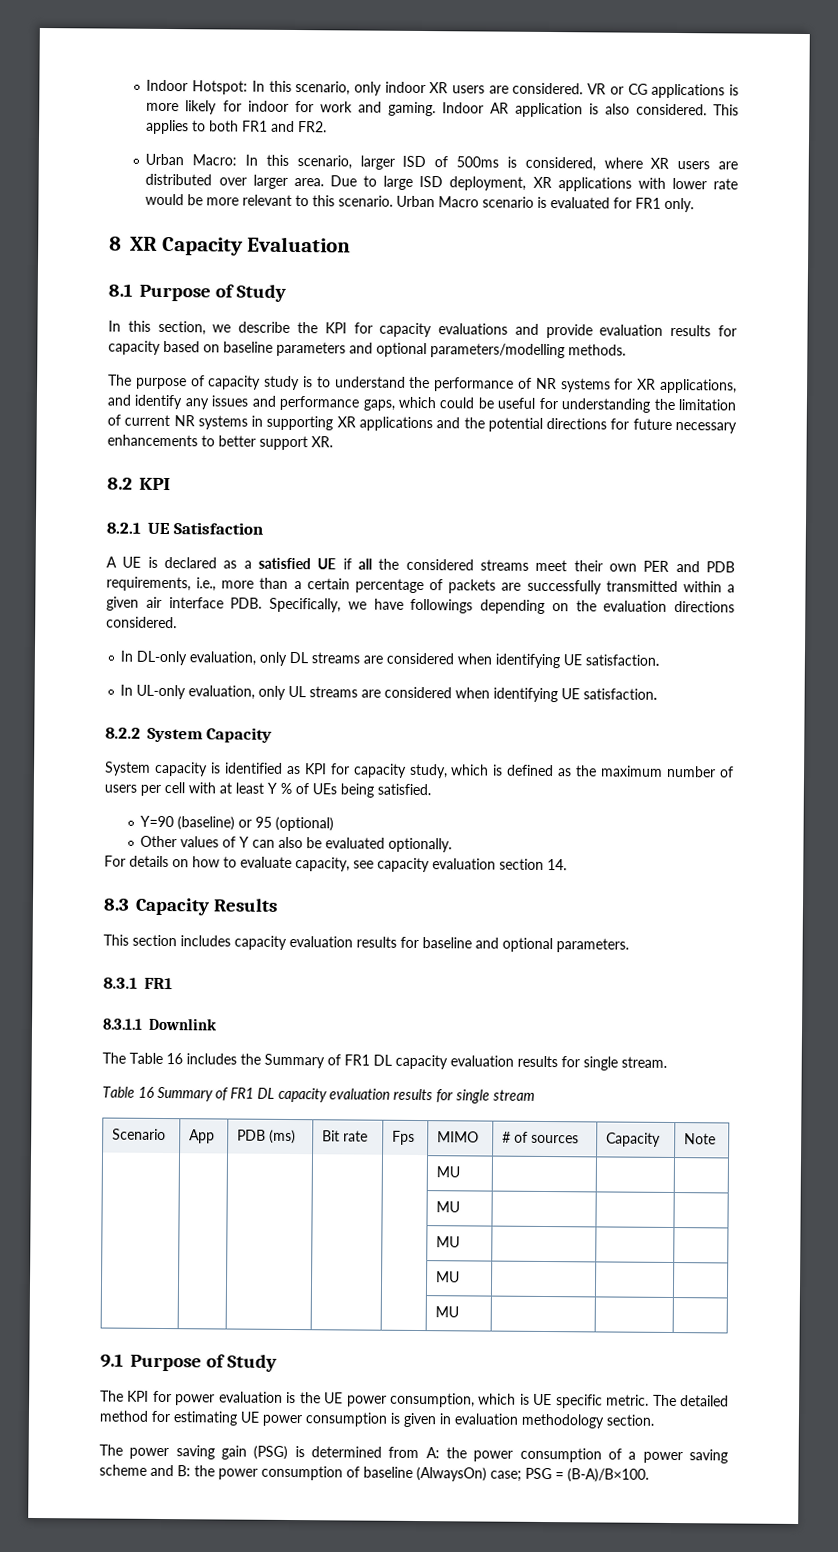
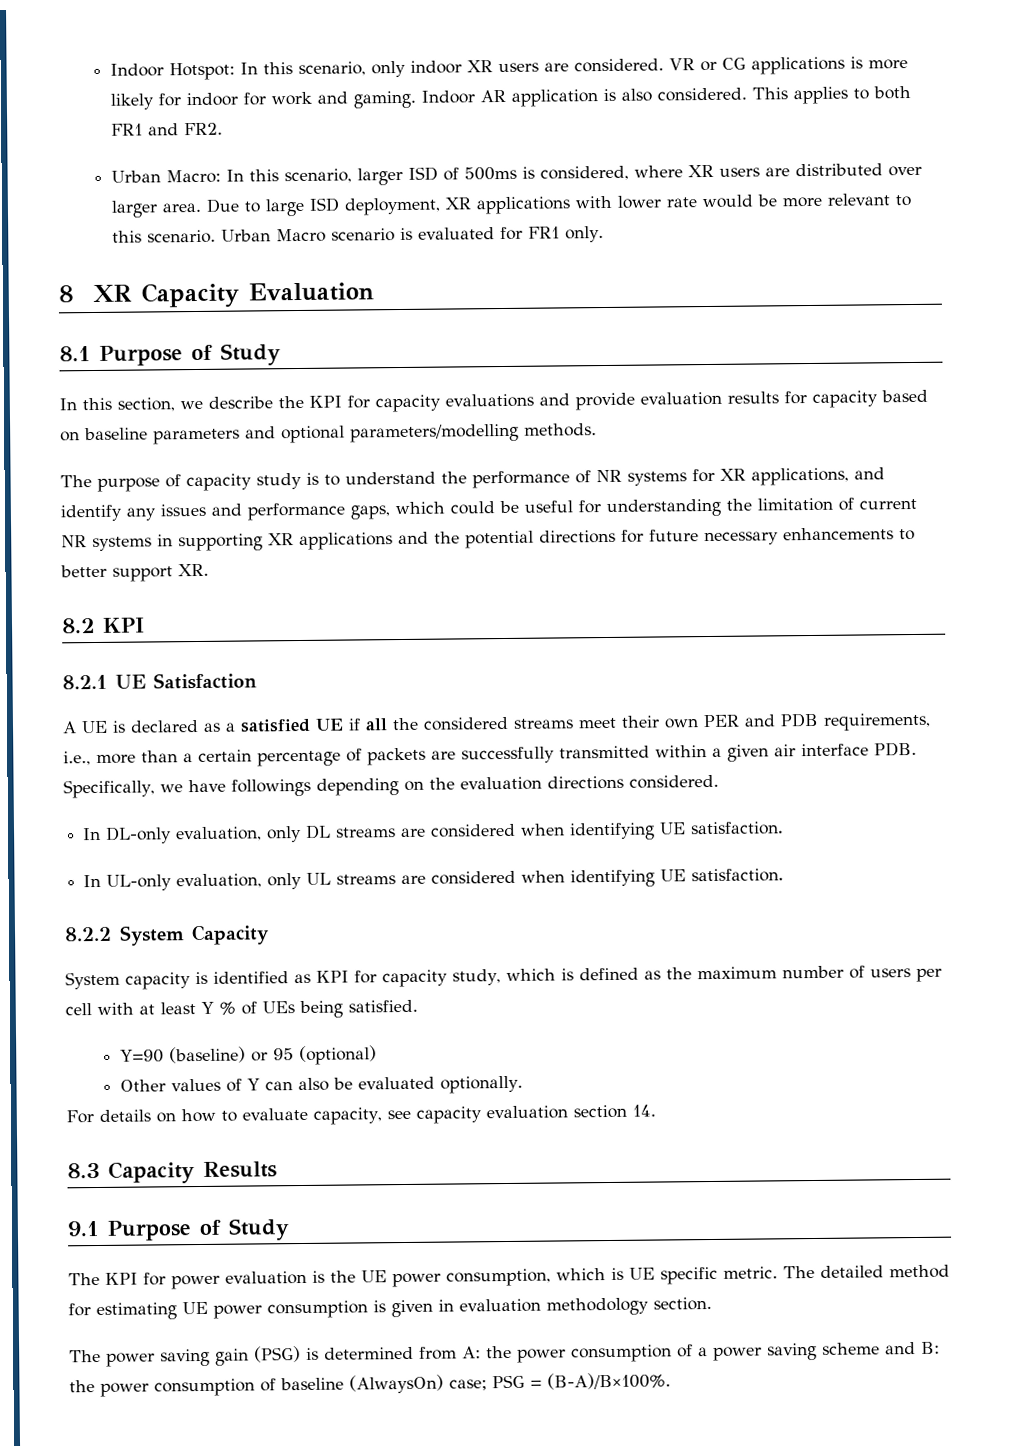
- This section includes capacity evaluation results for baseline and optional parameters.
- 8.3.1 FR1
- 8.3.1.1 Downlink
- The Table 16 includes the Summary of FR1 DL capacity evaluation results for single stream.
- Table 16 Summary of FR1 DL capacity evaluation results for single stream
- Scenario | App | PDB (ms) | Bit rate | Fps | MIMO | # of sources | Capacity | Note
- | | | | | MU | | |
- | | | | | MU | | |
- | | | | | MU | | |
- | | | | | MU | | |
- | | | | | MU | | |
- The power saving gain (PSG) is determined from A: the power consumption of a power saving scheme and B: the power consumption of baseline (AlwaysOn) case; PSG = (B-A)/B×100.
+ The power saving gain (PSG) is determined from A: the power consumption of a power saving scheme and B: the power consumption of baseline (AlwaysOn) case; PSG = (B-A)/B×100%.

